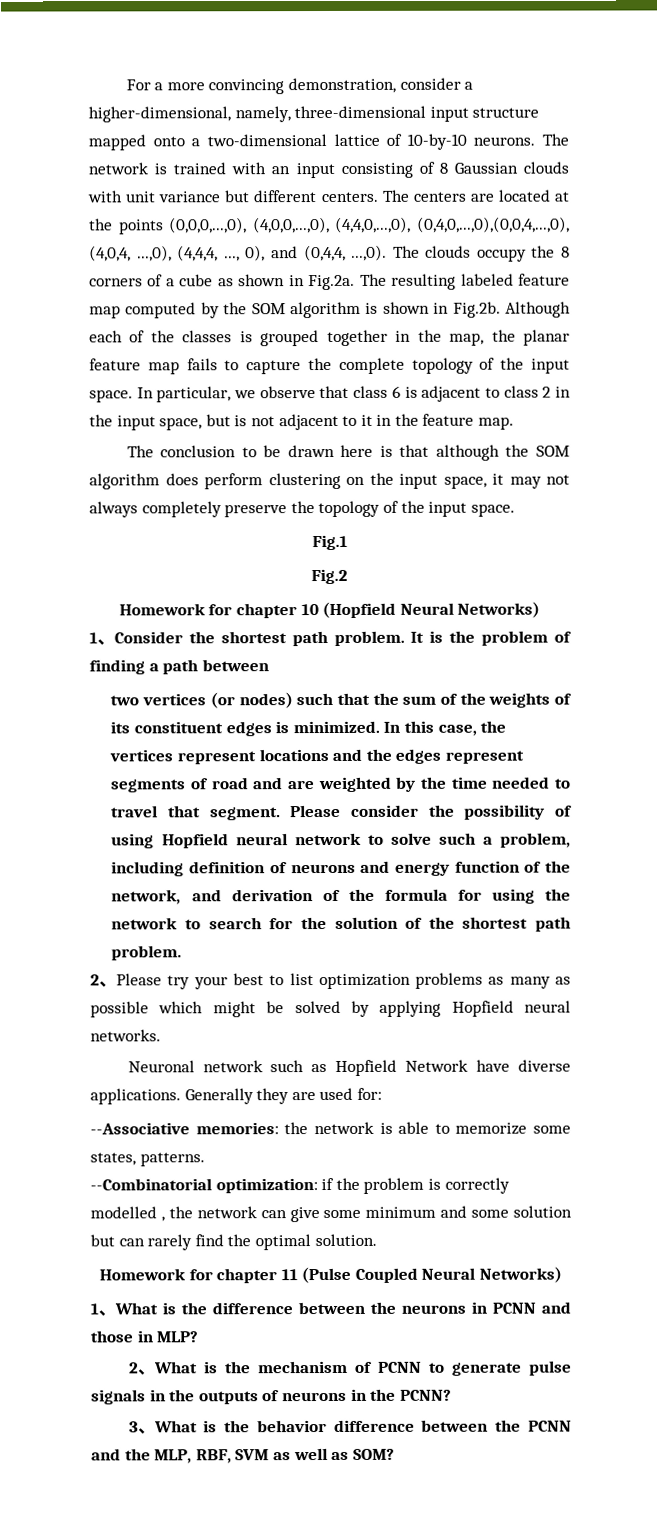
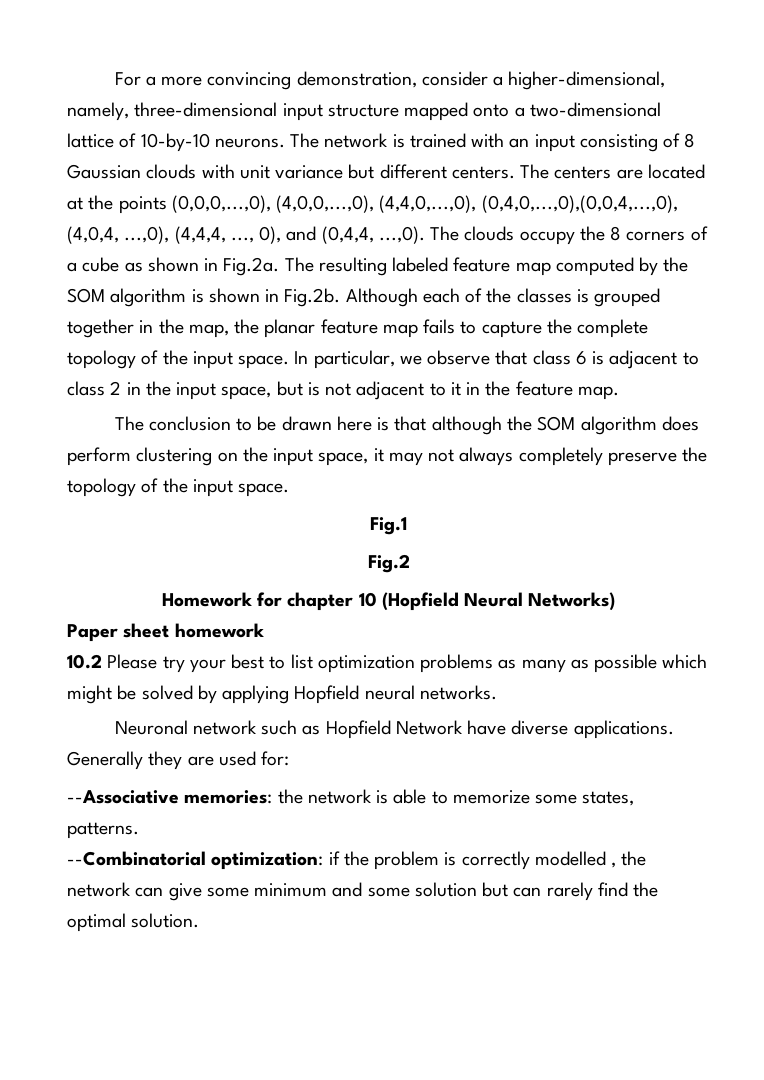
- 1、Consider the shortest path problem. It is the problem of finding a path between
- two vertices (or nodes) such that the sum of the weights of its constituent edges is minimized. In this case, the vertices represent locations and the edges represent segments of road and are weighted by the time needed to travel that segment. Please consider the possibility of using Hopfield neural network to solve such a problem, including definition of neurons and energy function of the network, and derivation of the formula for using the network to search for the solution of the shortest path problem.
- 2、Please try your best to list optimization problems as many as possible which might be solved by applying Hopfield neural networks.
+ Paper sheet homework
+ 10.2 Please try your best to list optimization problems as many as possible which might be solved by applying Hopfield neural networks.
- Homework for chapter 11 (Pulse Coupled Neural Networks)
- 1、What is the difference between the neurons in PCNN and those in MLP?
- 2、What is the mechanism of PCNN to generate pulse signals in the outputs of neurons in the PCNN?
- 3、What is the behavior difference between the PCNN and the MLP, RBF, SVM as well as SOM?

